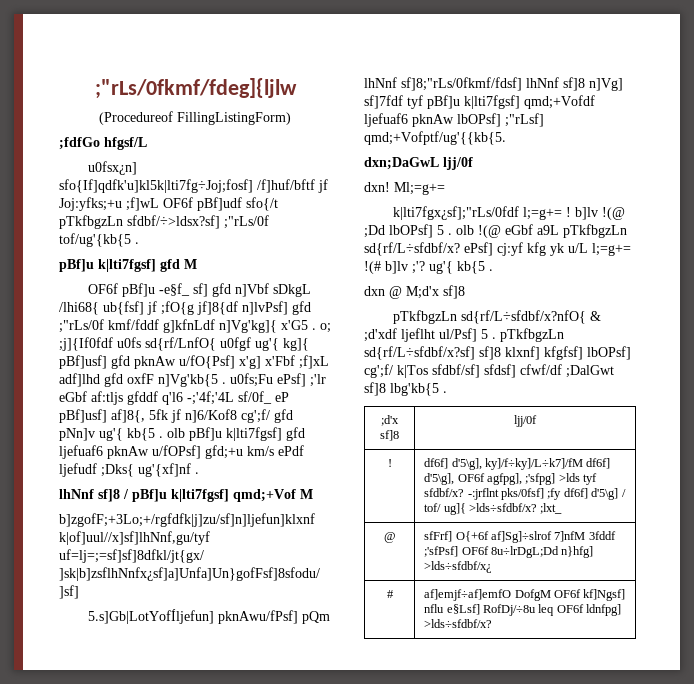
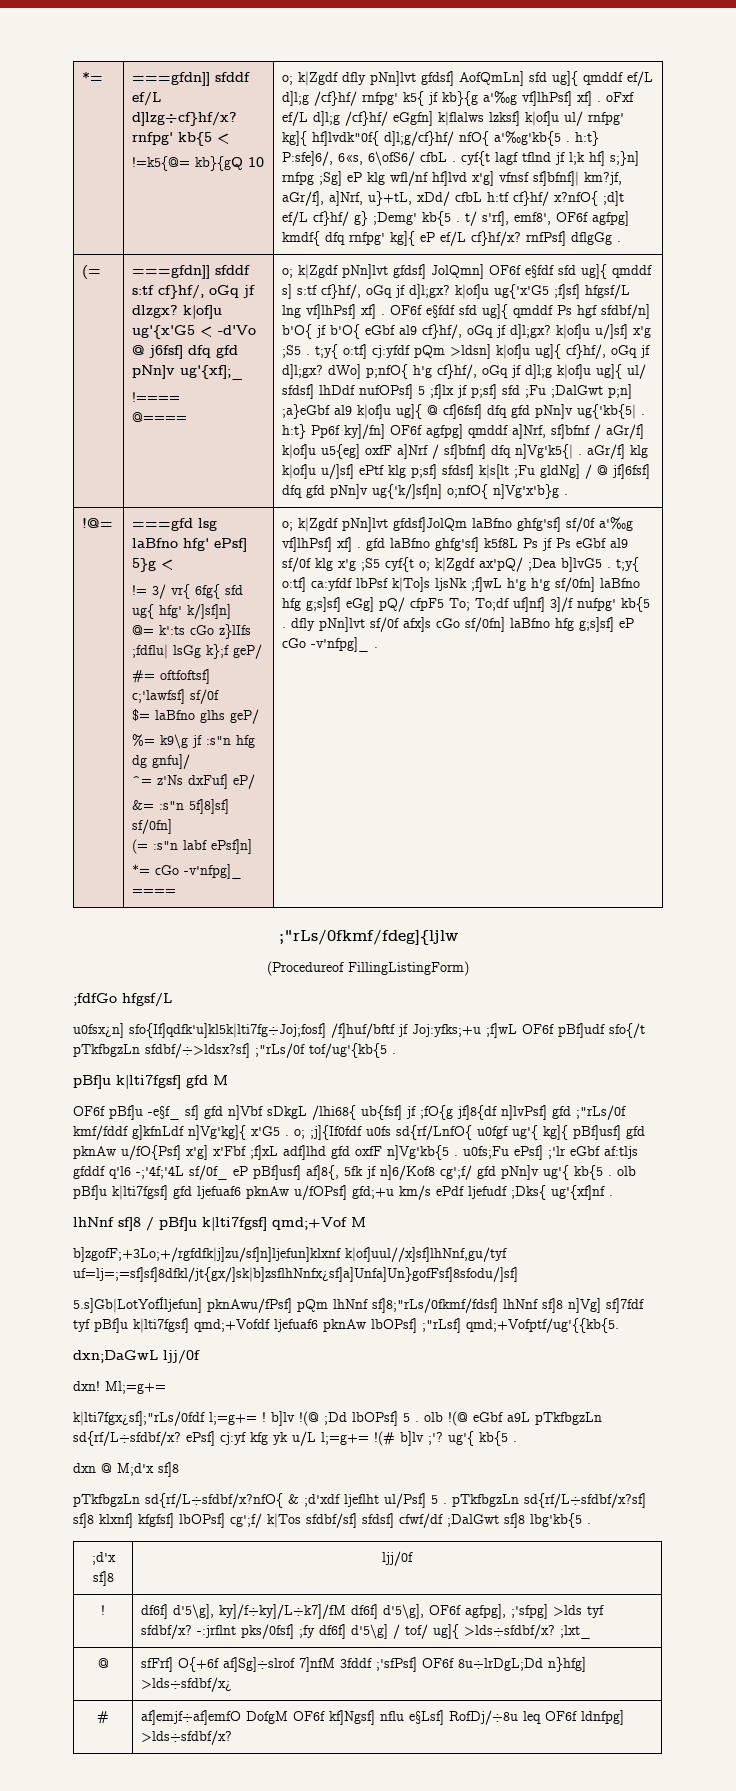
+ *= | ===gfdn]] sfddf ef/L d]lzg÷cf}hf/x? rnfpg' kb{5 <
+ !=k5{@= kb}{gQ 10 | o; k|Zgdf dfly pNn]lvt gfdsf] AofQmLn] sfd ug]{ qmddf ef/L d]l;g /cf}hf/ rnfpg' k5{ jf kb}{g a'‰g vf]lhPsf] xf] . oFxf ef/L d]l;g /cf}hf/ eGgfn] k|flalws lzksf] k|of]u ul/ rnfpg' kg]{ hf]lvdk"0f{ d]l;g/cf}hf/ nfO{ a'‰g'kb{5 . h:t} P:sfe]6/, 6«s, 6\ofS6/ cfbL . cyf{t lagf tflnd jf l;k hf] s;}n] rnfpg ;Sg] eP klg wfl/nf hf]lvd x'g] vfnsf sf]bfnf]| km?jf, aGr/f], a]Nrf, u}+tL, xDd/ cfbL h:tf cf}hf/ x?nfO{ ;d]t ef/L cf}hf/ g} ;Demg' kb{5 . t/ s'rf], emf8', OF6f agfpg] kmdf{ dfq rnfpg' kg]{ eP ef/L cf}hf/x? rnfPsf] dflgGg .
+ (= | ===gfdn]] sfddf s:tf cf}hf/, oGq jf dlzgx? k|of]u ug'{x'G5 < -d'Vo @ j6fsf] dfq gfd pNn]v ug'{xf];_
+ !====
+ @==== | o; k|Zgdf pNn]lvt gfdsf] JolQmn] OF6f e§fdf sfd ug]{ qmddf s] s:tf cf}hf/, oGq jf d]l;gx? k|of]u ug{'x'G5 ;f]sf] hfgsf/L lng vf]lhPsf] xf] . OF6f e§fdf sfd ug]{ qmddf Ps hgf sfdbf/n] b'O{ jf b'O{ eGbf al9 cf}hf/, oGq jf d]l;gx? k|of]u u/]sf] x'g ;S5 . t;y{ o:tf] cj:yfdf pQm >ldsn] k|of]u ug]{ cf}hf/, oGq jf d]l;gx? dWo] p;nfO{ h'g cf}hf/, oGq jf d]l;g k|of]u ug]{ ul/ sfdsf] lhDdf nufOPsf] 5 ;f]lx jf p;sf] sfd ;Fu ;DalGwt p;n] ;a}eGbf al9 k|of]u ug]{ @ cf]6fsf] dfq gfd pNn]v ug{'kb{5| . h:t} Pp6f ky]/fn] OF6f agfpg] qmddf a]Nrf, sf]bfnf / aGr/f] k|of]u u5{eg] oxfF a]Nrf / sf]bfnf] dfq n]Vg'k5{| . aGr/f] klg k|of]u u/]sf] ePtf klg p;sf] sfdsf] k|s[lt ;Fu gldNg] / @ jf]6fsf] dfq gfd pNn]v ug{'k/]sf]n] o;nfO{ n]Vg'x'b}g .
+ !@= | ===gfd lsg laBfno hfg' ePsf] 5}g <
+ != 3/ vr{ 6fg{ sfd ug{ hfg' k/]sf]n]
+ @= k':ts cGo z}lIfs ;fdflu| lsGg k};f geP/
+ #= oftfoftsf] c;'lawfsf] sf/0f
+ $= laBfno glhs geP/
+ %= k9\g jf :s"n hfg dg gnfu]/
+ ^= z'Ns dxFuf] eP/
+ &= :s"n 5f]8]sf] sf/0fn]
+ (= :s"n labf ePsf]n]
+ *= cGo -v'nfpg]_ ==== | o; k|Zgdf pNn]lvt gfdsf]JolQm laBfno ghfg'sf] sf/0f a'‰g vf]lhPsf] xf] . gfd laBfno ghfg'sf] k5f8L Ps jf Ps eGbf al9 sf/0f klg x'g ;S5 cyf{t o; k|Zgdf ax'pQ/ ;Dea b]lvG5 . t;y{ o:tf] ca:yfdf lbPsf k|To]s ljsNk ;f]wL h'g h'g sf/0fn] laBfno hfg g;s]sf] eGg] pQ/ cfpF5 To; To;df uf]nf] 3]/f nufpg' kb{5 . dfly pNn]lvt sf/0f afx]s cGo sf/0fn] laBfno hfg g;s]sf] eP cGo -v'nfpg]_ .

